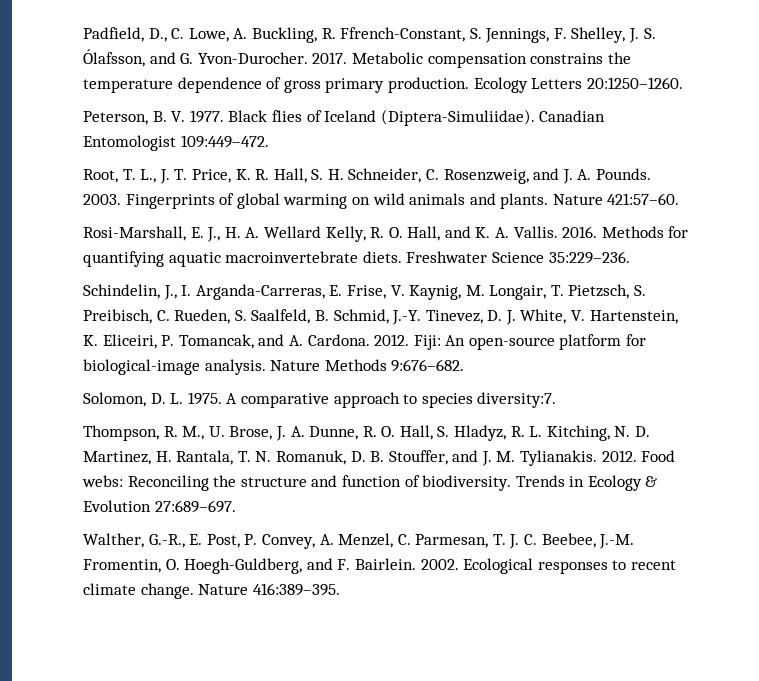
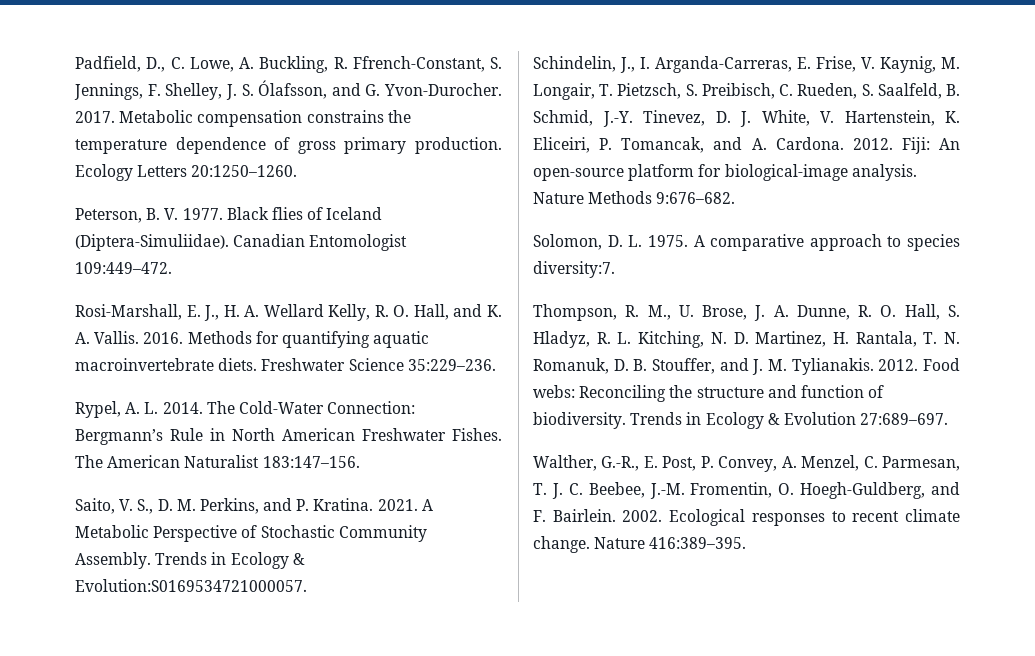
- Root, T. L., J. T. Price, K. R. Hall, S. H. Schneider, C. Rosenzweig, and J. A. Pounds. 2003. Fingerprints of global warming on wild animals and plants. Nature 421:57–60.
+ Rypel, A. L. 2014. The Cold-Water Connection: Bergmann’s Rule in North American Freshwater Fishes. The American Naturalist 183:147–156.
+ Saito, V. S., D. M. Perkins, and P. Kratina. 2021. A Metabolic Perspective of Stochastic Community Assembly. Trends in Ecology & Evolution:S0169534721000057.

